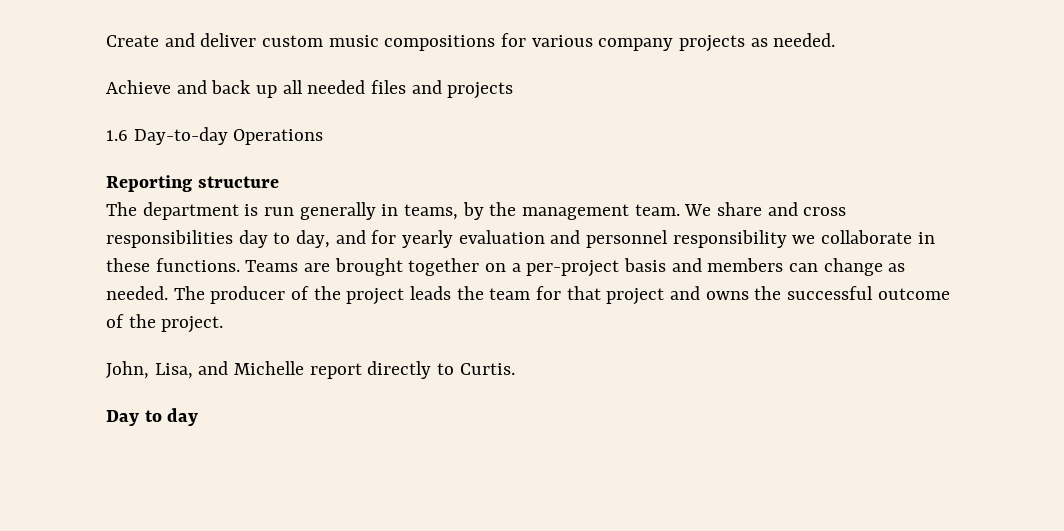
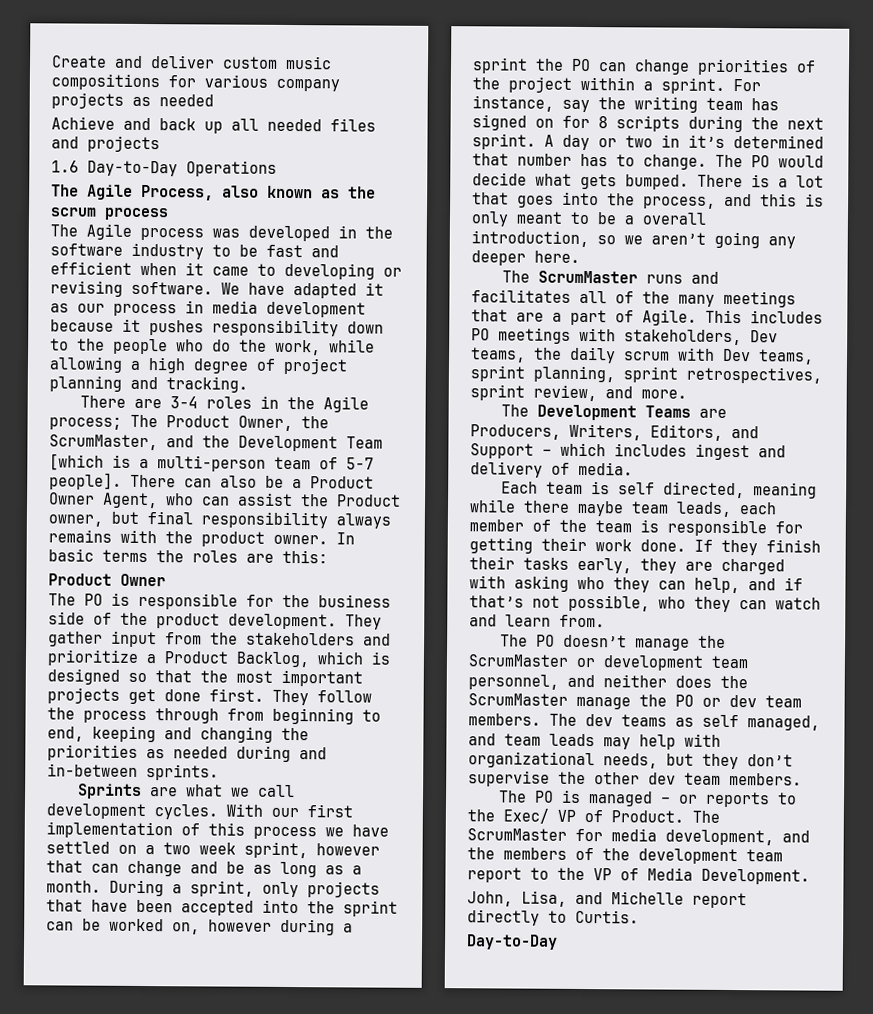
- Create and deliver custom music compositions for various company projects as needed.
+ Create and deliver custom music compositions for various company projects as needed
- 1.6 Day-to-day Operations
+ 1.6 Day-to-Day Operations
- Reporting structure
- The department is run generally in teams, by the management team. We share and cross responsibilities day to day, and for yearly evaluation and personnel responsibility we collaborate in these functions. Teams are brought together on a per-project basis and members can change as needed. The producer of the project leads the team for that project and owns the successful outcome of the project.
+ The Agile Process, also known as the scrum process
+ The Agile process was developed in the software industry to be fast and efficient when it came to developing or revising software. We have adapted it as our process in media development because it pushes responsibility down to the people who do the work, while allowing a high degree of project planning and tracking.
+ There are 3-4 roles in the Agile process; The Product Owner, the ScrumMaster, and the Development Team [which is a multi-person team of 5-7 people]. There can also be a Product Owner Agent, who can assist the Product owner, but final responsibility always remains with the product owner. In basic terms the roles are this:
+ Product Owner
+ The PO is responsible for the business side of the product development. They gather input from the stakeholders and prioritize a Product Backlog, which is designed so that the most important projects get done first. They follow the process through from beginning to end, keeping and changing the priorities as needed during and in-between sprints.
+ Sprints are what we call development cycles. With our first implementation of this process we have settled on a two week sprint, however that can change and be as long as a month. During a sprint, only projects that have been accepted into the sprint can be worked on, however during a sprint the PO can change priorities of the project within a sprint. For instance, say the writing team has signed on for 8 scripts during the next sprint. A day or two in it’s determined that number has to change. The PO would decide what gets bumped. There is a lot that goes into the process, and this is only meant to be a overall introduction, so we aren’t going any deeper here.
+ The ScrumMaster runs and facilitates all of the many meetings that are a part of Agile. This includes PO meetings with stakeholders, Dev teams, the daily scrum with Dev teams, sprint planning, sprint retrospectives, sprint review, and more.
+ The Development Teams are Producers, Writers, Editors, and Support – which includes ingest and delivery of media.
+ Each team is self directed, meaning while there maybe team leads, each member of the team is responsible for getting their work done. If they finish their tasks early, they are charged with asking who they can help, and if that’s not possible, who they can watch and learn from.
+ The PO doesn’t manage the ScrumMaster or development team personnel, and neither does the ScrumMaster manage the PO or dev team members. The dev teams as self managed, and team leads may help with organizational needs, but they don’t supervise the other dev team members.
+ The PO is managed – or reports to the Exec/ VP of Product. The ScrumMaster for media development, and the members of the development team report to the VP of Media Development.
  John, Lisa, and Michelle report directly to Curtis.
- Day to day
+ Day-to-Day

